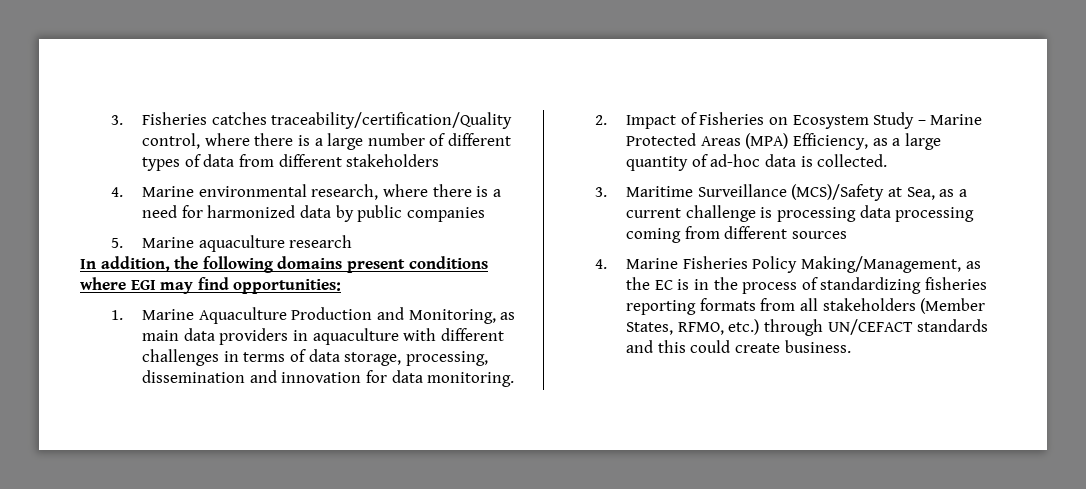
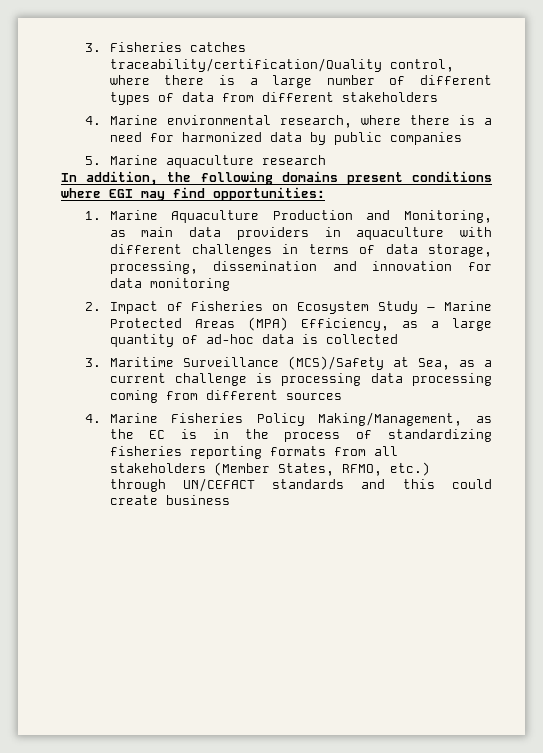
- 1. Marine Aquaculture Production and Monitoring, as main data providers in aquaculture with different challenges in terms of data storage, processing, dissemination and innovation for data monitoring.
+ 1. Marine Aquaculture Production and Monitoring, as main data providers in aquaculture with different challenges in terms of data storage, processing, dissemination and innovation for data monitoring
- 2. Impact of Fisheries on Ecosystem Study – Marine Protected Areas (MPA) Efficiency, as a large quantity of ad-hoc data is collected.
+ 2. Impact of Fisheries on Ecosystem Study – Marine Protected Areas (MPA) Efficiency, as a large quantity of ad-hoc data is collected
- 4. Marine Fisheries Policy Making/Management, as the EC is in the process of standardizing fisheries reporting formats from all stakeholders (Member States, RFMO, etc.) through UN/CEFACT standards and this could create business.
+ 4. Marine Fisheries Policy Making/Management, as the EC is in the process of standardizing fisheries reporting formats from all stakeholders (Member States, RFMO, etc.) through UN/CEFACT standards and this could create business

